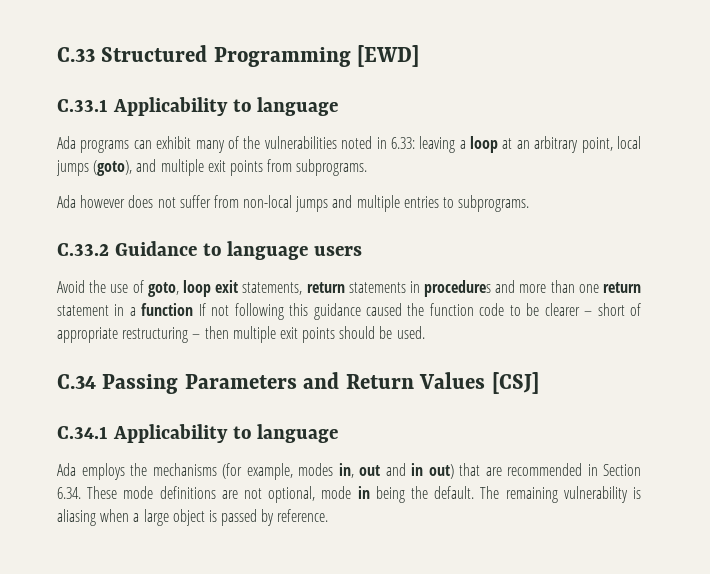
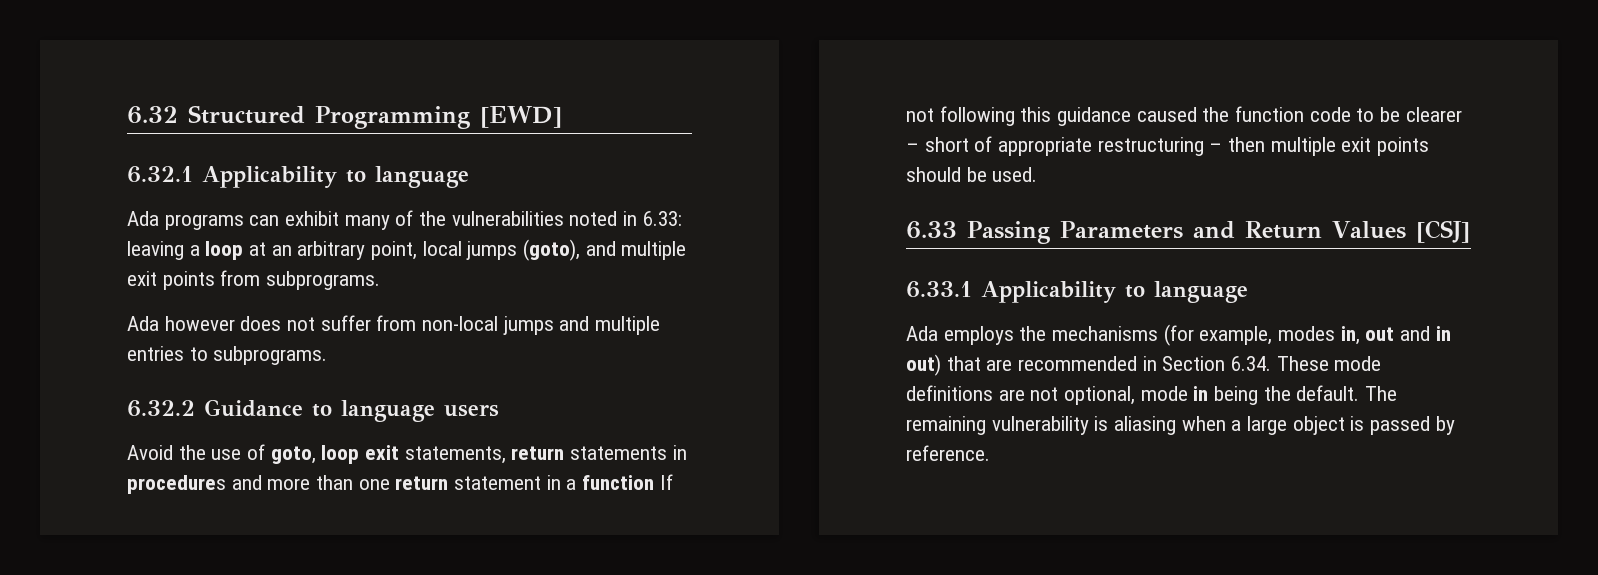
- C.33 Structured Programming [EWD]
+ 6.32 Structured Programming [EWD]
- C.33.1 Applicability to language
+ 6.32.1 Applicability to language
- C.33.2 Guidance to language users
+ 6.32.2 Guidance to language users
- C.34 Passing Parameters and Return Values [CSJ]
+ 6.33 Passing Parameters and Return Values [CSJ]
- C.34.1 Applicability to language
+ 6.33.1 Applicability to language

